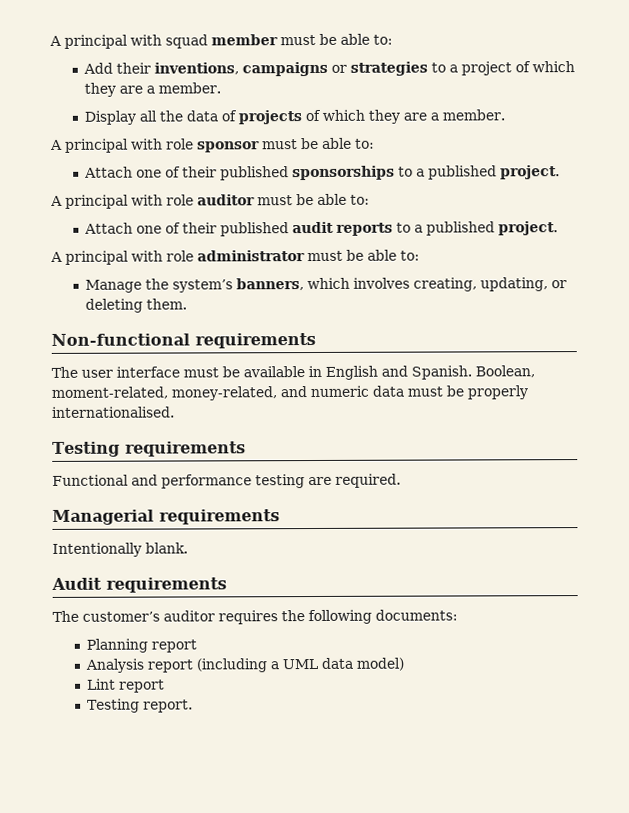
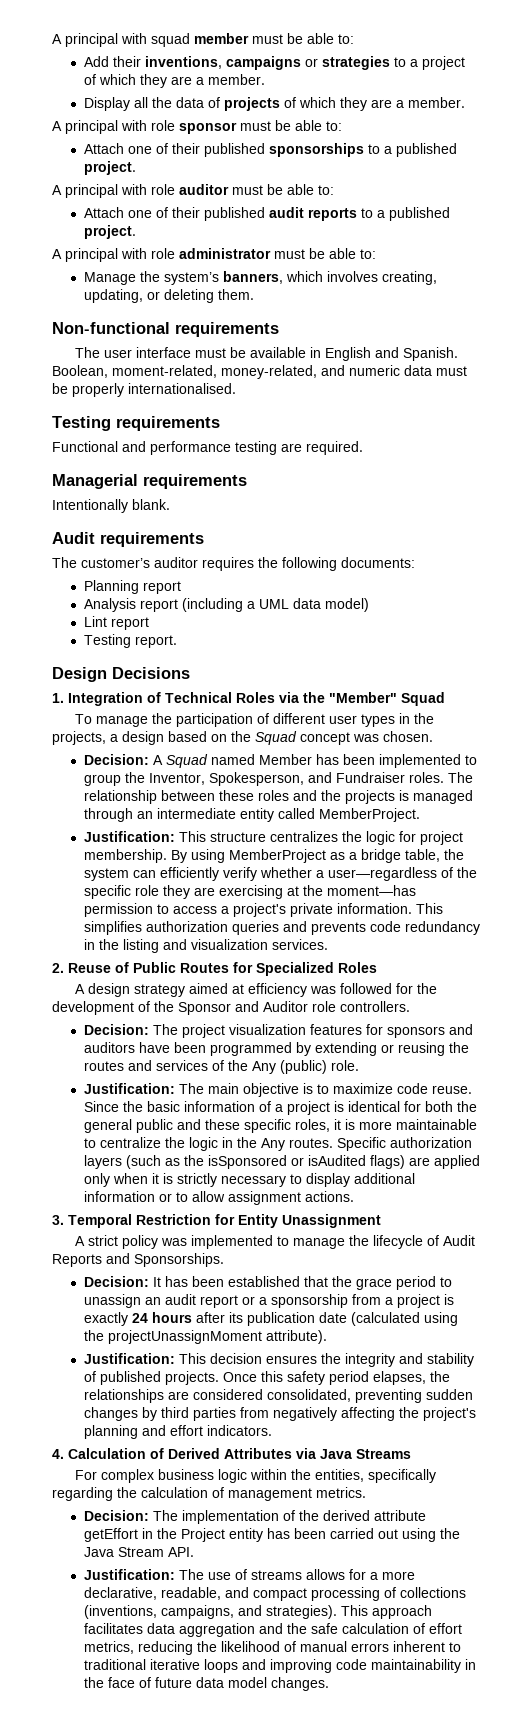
+ Design Decisions
+ 1. Integration of Technical Roles via the "Member" Squad
+ To manage the participation of different user types in the projects, a design based on the Squad concept was chosen.
+ Decision: A Squad named Member has been implemented to group the Inventor, Spokesperson, and Fundraiser roles. The relationship between these roles and the projects is managed through an intermediate entity called MemberProject.
+ Justification: This structure centralizes the logic for project membership. By using MemberProject as a bridge table, the system can efficiently verify whether a user—regardless of the specific role they are exercising at the moment—has permission to access a project's private information. This simplifies authorization queries and prevents code redundancy in the listing and visualization services.
+ 2. Reuse of Public Routes for Specialized Roles
+ A design strategy aimed at efficiency was followed for the development of the Sponsor and Auditor role controllers.
+ Decision: The project visualization features for sponsors and auditors have been programmed by extending or reusing the routes and services of the Any (public) role.
+ Justification: The main objective is to maximize code reuse. Since the basic information of a project is identical for both the general public and these specific roles, it is more maintainable to centralize the logic in the Any routes. Specific authorization layers (such as the isSponsored or isAudited flags) are applied only when it is strictly necessary to display additional information or to allow assignment actions.
+ 3. Temporal Restriction for Entity Unassignment
+ A strict policy was implemented to manage the lifecycle of Audit Reports and Sponsorships.
+ Decision: It has been established that the grace period to unassign an audit report or a sponsorship from a project is exactly 24 hours after its publication date (calculated using the projectUnassignMoment attribute).
+ Justification: This decision ensures the integrity and stability of published projects. Once this safety period elapses, the relationships are considered consolidated, preventing sudden changes by third parties from negatively affecting the project's planning and effort indicators.
+ 4. Calculation of Derived Attributes via Java Streams
+ For complex business logic within the entities, specifically regarding the calculation of management metrics.
+ Decision: The implementation of the derived attribute getEffort in the Project entity has been carried out using the Java Stream API.
+ Justification: The use of streams allows for a more declarative, readable, and compact processing of collections (inventions, campaigns, and strategies). This approach facilitates data aggregation and the safe calculation of effort metrics, reducing the likelihood of manual errors inherent to traditional iterative loops and improving code maintainability in the face of future data model changes.

